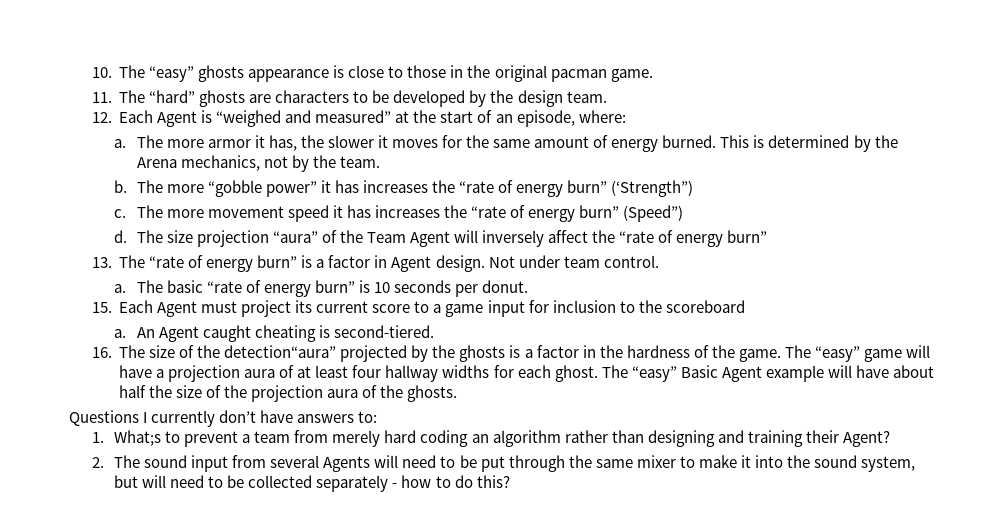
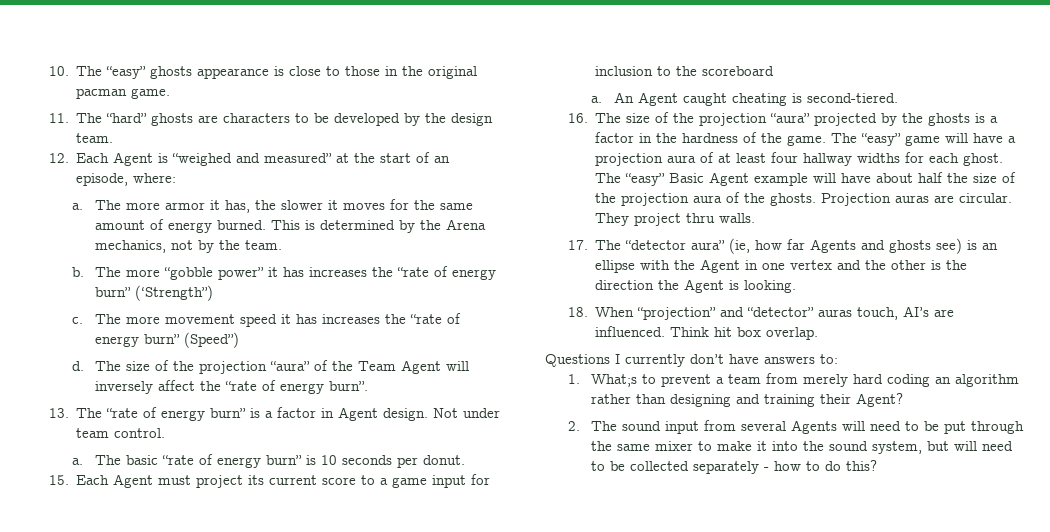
- The size projection “aura” of the Team Agent will inversely affect the “rate of energy burn”
+ The size of the projection “aura” of the Team Agent will inversely affect the “rate of energy burn”.
- 16. The size of the detection“aura” projected by the ghosts is a factor in the hardness of the game.
+ 16. The size of the projection “aura” projected by the ghosts is a factor in the hardness of the game.
+ Projection auras are circular. They project thru walls.
+ 17. The “detector aura” (ie, how far Agents and ghosts see) is an ellipse with the Agent in one vertex and the other is the direction the Agent is looking.
+ 18. When “projection” and “detector” auras touch, AI’s are influenced. Think hit box overlap.

